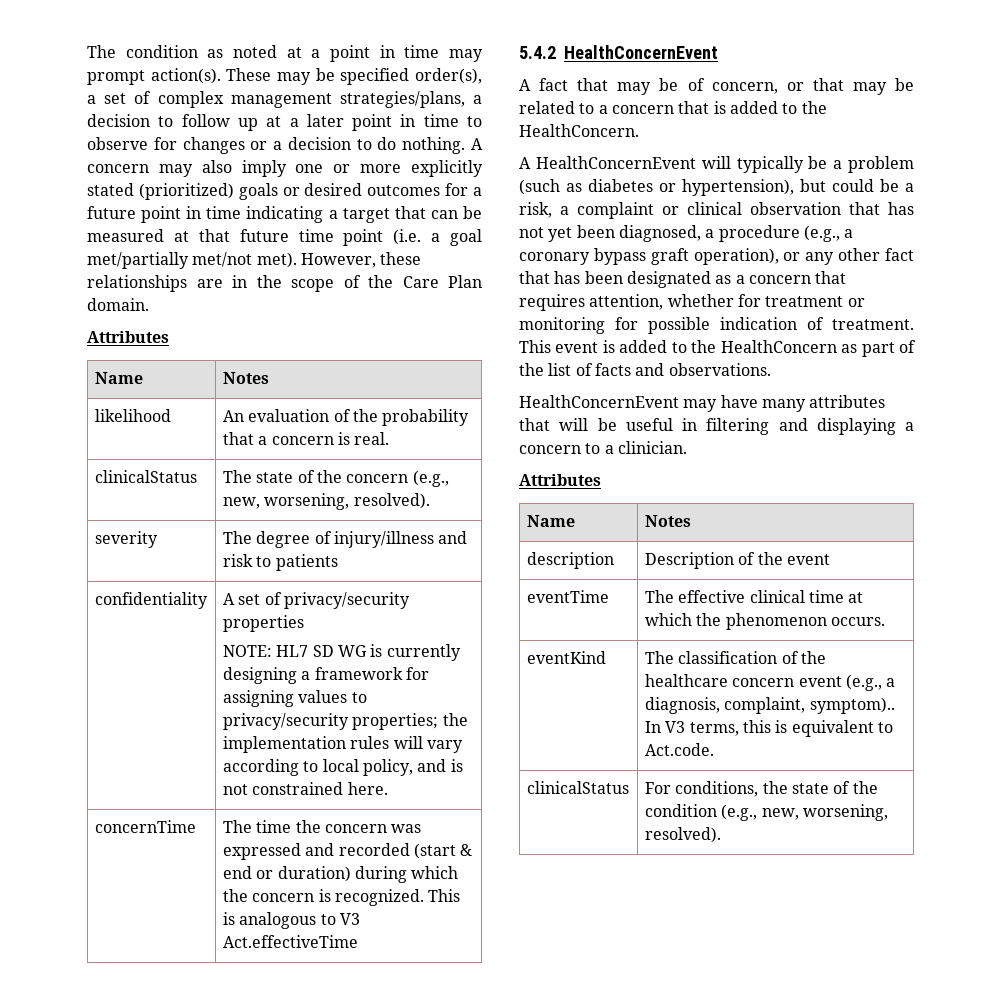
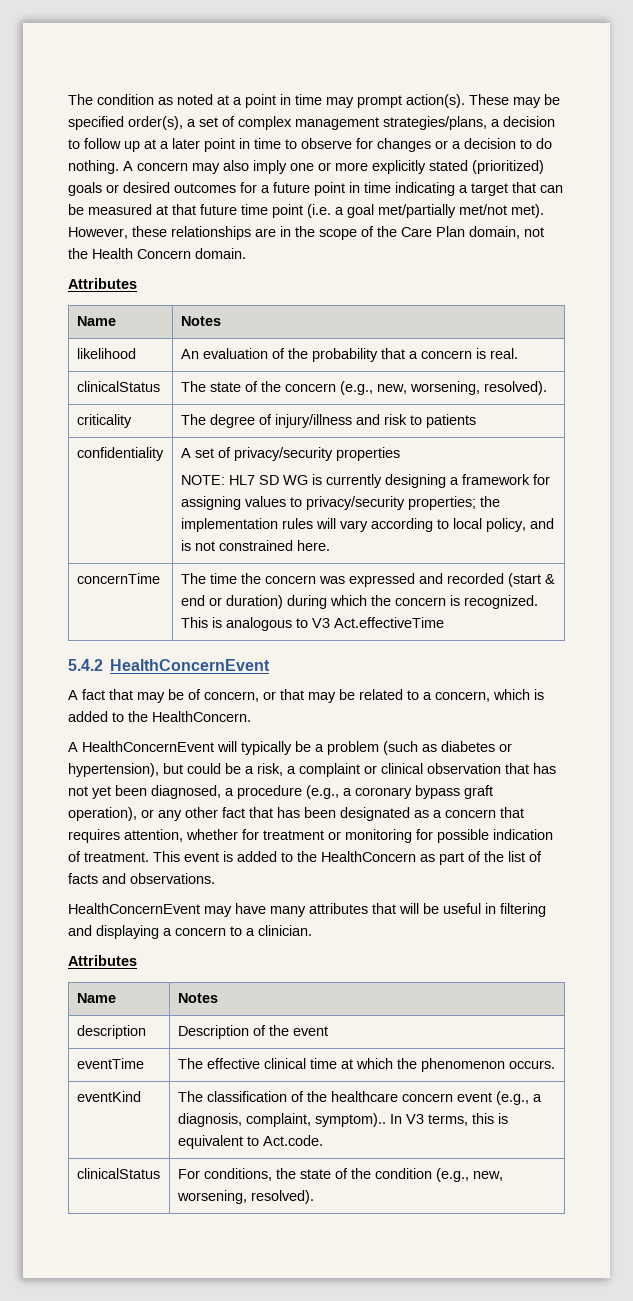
- However, these relationships are in the scope of the Care Plan domain.
+ However, these relationships are in the scope of the Care Plan domain, not the Health Concern domain.
- severity | The degree of injury/illness and risk to patients
+ criticality | The degree of injury/illness and risk to patients
- A fact that may be of concern, or that may be related to a concern that is added to the HealthConcern.
+ A fact that may be of concern, or that may be related to a concern, which is added to the HealthConcern.

